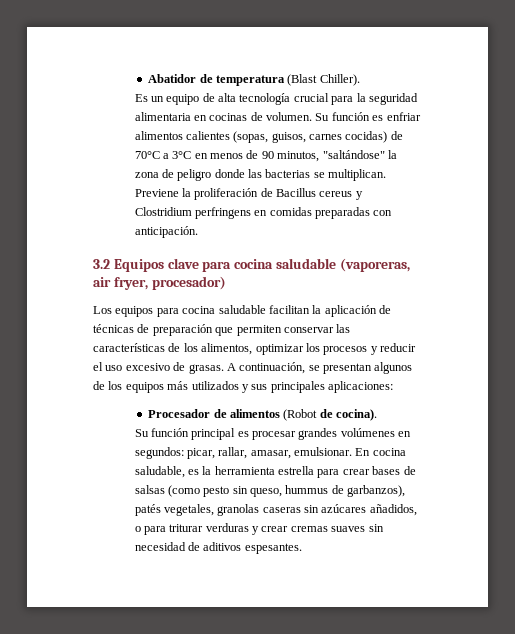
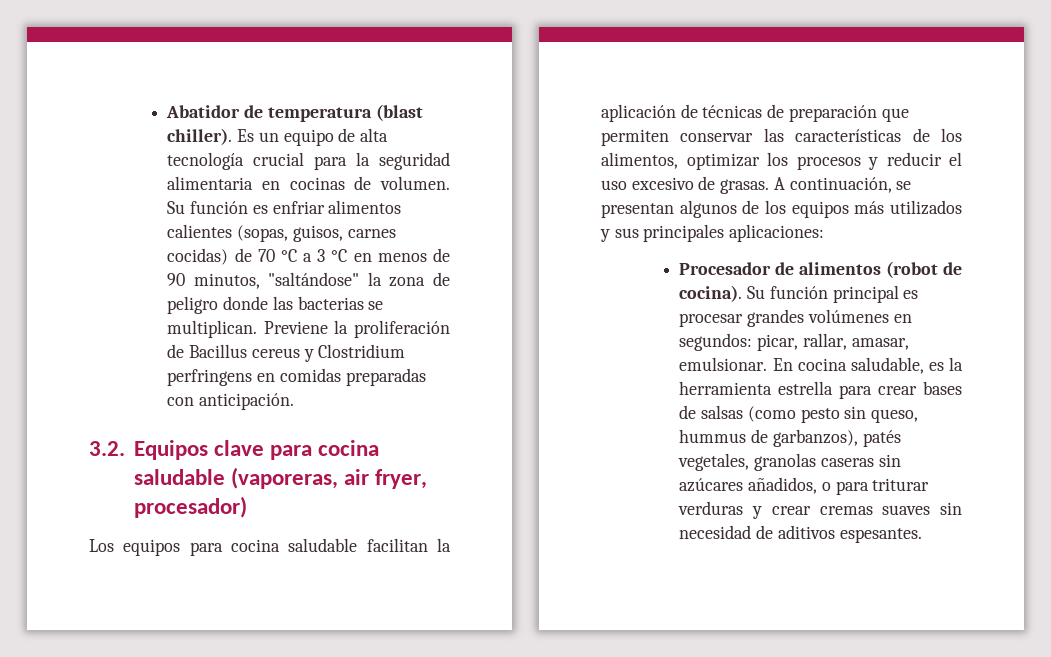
- Abatidor de temperatura (Blast Chiller).
- Es un equipo de alta tecnología crucial para la seguridad alimentaria en cocinas de volumen.
+ Abatidor de temperatura (blast chiller). Es un equipo de alta tecnología crucial para la seguridad alimentaria en cocinas de volumen.
- Su función es enfriar alimentos calientes (sopas, guisos, carnes cocidas) de 70°C a 3°C en menos de 90 minutos, "saltándose" la zona de peligro donde las bacterias se multiplican.
+ Su función es enfriar alimentos calientes (sopas, guisos, carnes cocidas) de 70 °C a 3 °C en menos de 90 minutos, "saltándose" la zona de peligro donde las bacterias se multiplican.
- 3.2 Equipos clave para cocina saludable (vaporeras, air fryer, procesador)
+ 3.2. Equipos clave para cocina saludable (vaporeras, air fryer, procesador)
- Procesador de alimentos (Robot de cocina).
- Su función principal es procesar grandes volúmenes en segundos: picar, rallar, amasar, emulsionar.
+ Procesador de alimentos (robot de cocina). Su función principal es procesar grandes volúmenes en segundos: picar, rallar, amasar, emulsionar.

